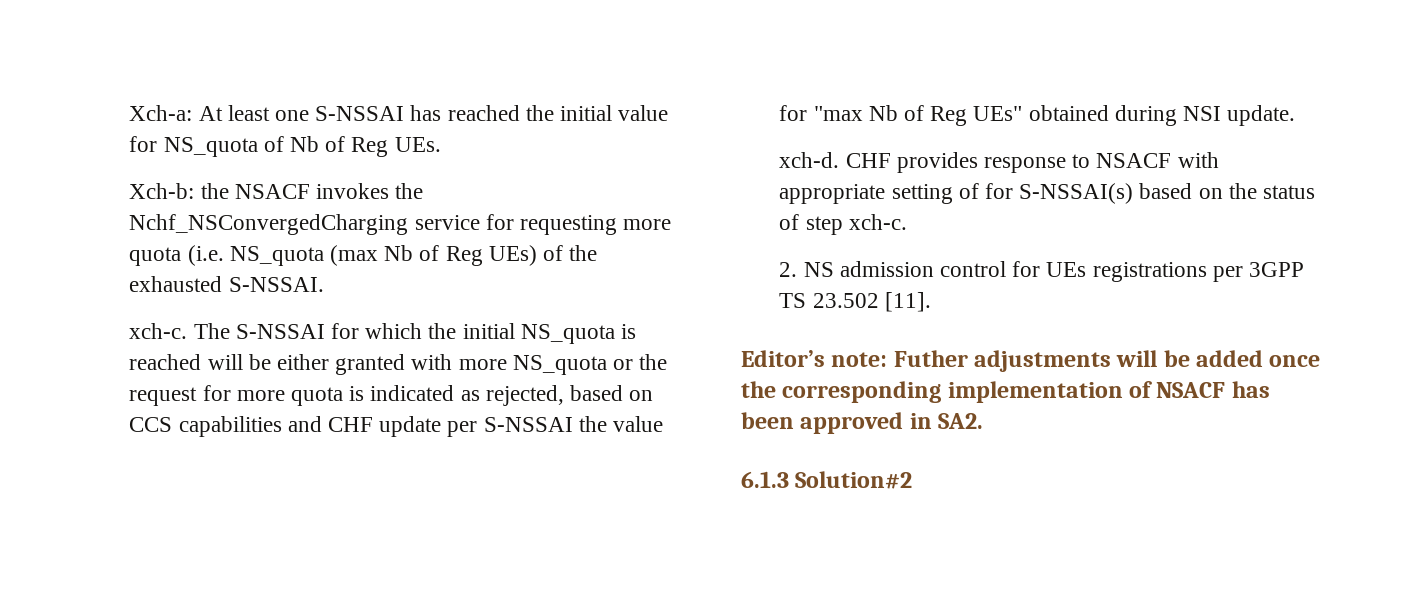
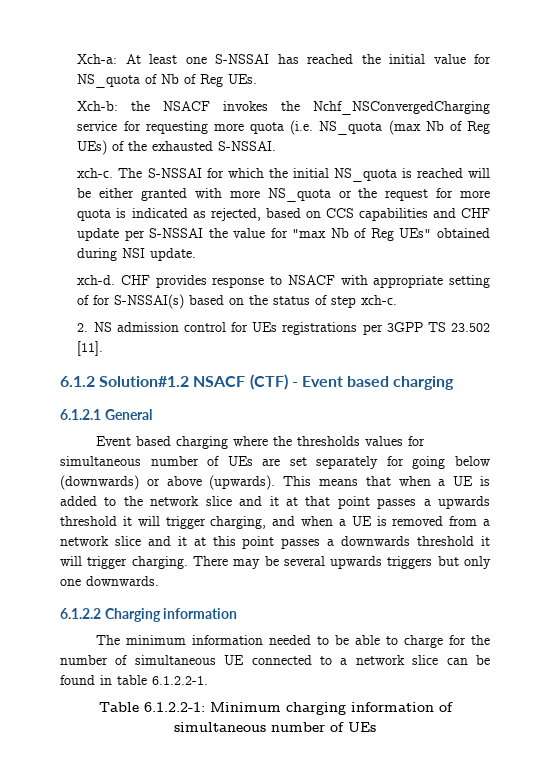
- Editor’s note: Futher adjustments will be added once the corresponding implementation of NSACF has been approved in SA2.
- 6.1.3 Solution#2
+ 6.1.2 Solution#1.2 NSACF (CTF) - Event based charging
+ 6.1.2.1 General
+ Event based charging where the thresholds values for simultaneous number of UEs are set separately for going below (downwards) or above (upwards). This means that when a UE is added to the network slice and it at that point passes a upwards threshold it will trigger charging, and when a UE is removed from a network slice and it at this point passes a downwards threshold it will trigger charging. There may be several upwards triggers but only one downwards.
+ 6.1.2.2 Charging information
+ The minimum information needed to be able to charge for the number of simultaneous UE connected to a network slice can be found in table 6.1.2.2-1.
+ Table 6.1.2.2-1: Minimum charging information of simultaneous number of UEs

